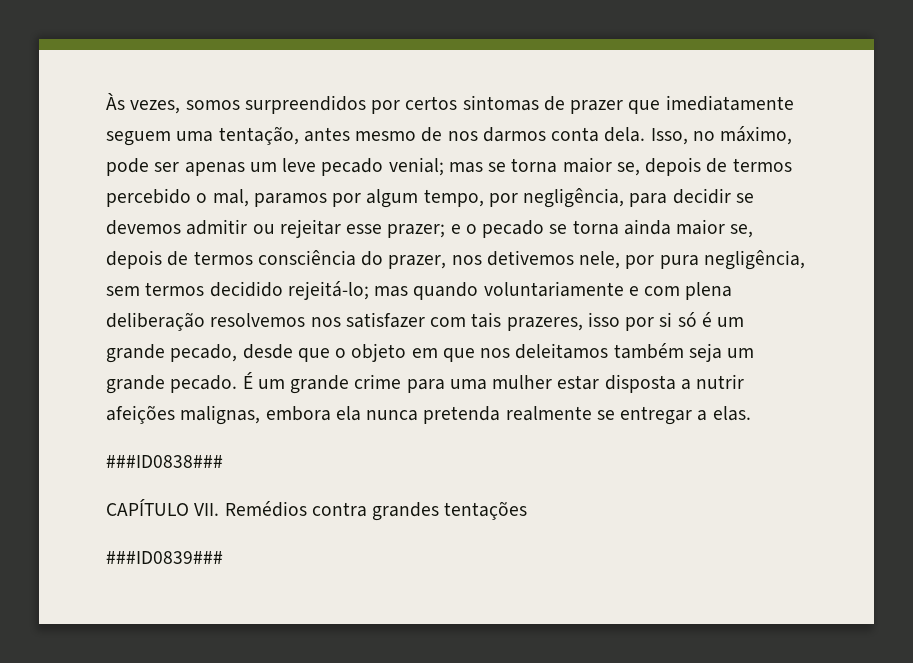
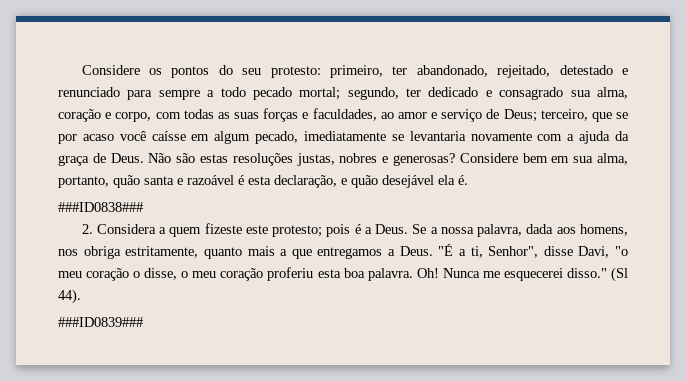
- Às vezes, somos surpreendidos por certos sintomas de prazer que imediatamente seguem uma tentação, antes mesmo de nos darmos conta dela. Isso, no máximo, pode ser apenas um leve pecado venial; mas se torna maior se, depois de termos percebido o mal, paramos por algum tempo, por negligência, para decidir se devemos admitir ou rejeitar esse prazer; e o pecado se torna ainda maior se, depois de termos consciência do prazer, nos detivemos nele, por pura negligência, sem termos decidido rejeitá-lo; mas quando voluntariamente e com plena deliberação resolvemos nos satisfazer com tais prazeres, isso por si só é um grande pecado, desde que o objeto em que nos deleitamos também seja um grande pecado. É um grande crime para uma mulher estar disposta a nutrir afeições malignas, embora ela nunca pretenda realmente se entregar a elas.
+ Considere os pontos do seu protesto: primeiro, ter abandonado, rejeitado, detestado e renunciado para sempre a todo pecado mortal; segundo, ter dedicado e consagrado sua alma, coração e corpo, com todas as suas forças e faculdades, ao amor e serviço de Deus; terceiro, que se por acaso você caísse em algum pecado, imediatamente se levantaria novamente com a ajuda da graça de Deus. Não são estas resoluções justas, nobres e generosas? Considere bem em sua alma, portanto, quão santa e razoável é esta declaração, e quão desejável ela é.
  ###ID0838###
- CAPÍTULO VII. Remédios contra grandes tentações
+ 2. Considera a quem fizeste este protesto; pois é a Deus. Se a nossa palavra, dada aos homens, nos obriga estritamente, quanto mais a que entregamos a Deus. "É a ti, Senhor", disse Davi, "o meu coração o disse, o meu coração proferiu esta boa palavra. Oh! Nunca me esquecerei disso." (Sl 44).

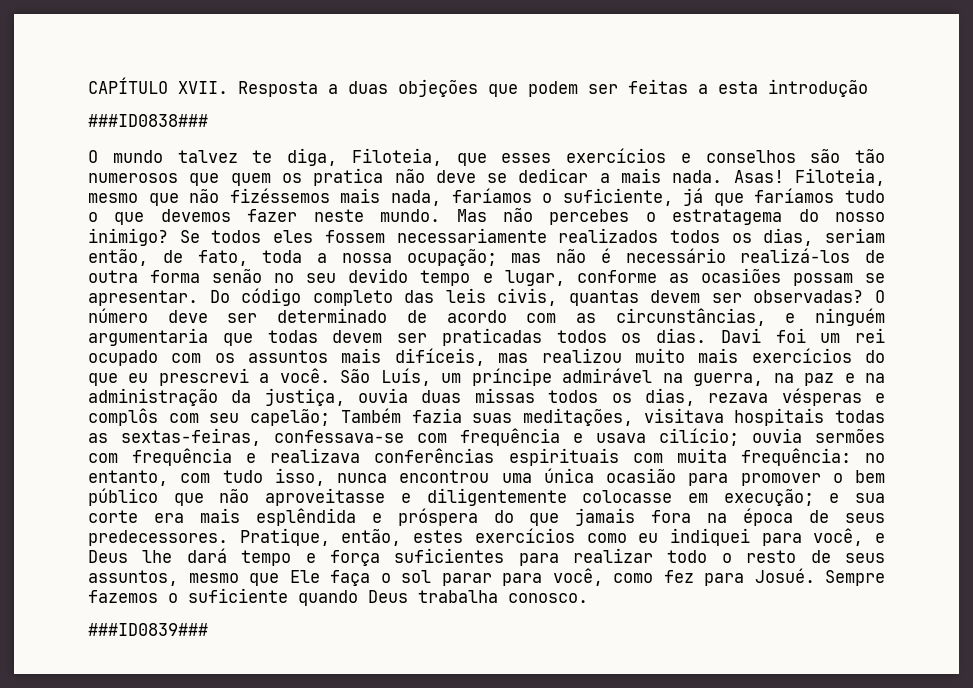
- Considere os pontos do seu protesto: primeiro, ter abandonado, rejeitado, detestado e renunciado para sempre a todo pecado mortal; segundo, ter dedicado e consagrado sua alma, coração e corpo, com todas as suas forças e faculdades, ao amor e serviço de Deus; terceiro, que se por acaso você caísse em algum pecado, imediatamente se levantaria novamente com a ajuda da graça de Deus. Não são estas resoluções justas, nobres e generosas? Considere bem em sua alma, portanto, quão santa e razoável é esta declaração, e quão desejável ela é.
+ CAPÍTULO XVII. Resposta a duas objeções que podem ser feitas a esta introdução
  ###ID0838###
- 2. Considera a quem fizeste este protesto; pois é a Deus. Se a nossa palavra, dada aos homens, nos obriga estritamente, quanto mais a que entregamos a Deus. "É a ti, Senhor", disse Davi, "o meu coração o disse, o meu coração proferiu esta boa palavra. Oh! Nunca me esquecerei disso." (Sl 44).
+ O mundo talvez te diga, Filoteia, que esses exercícios e conselhos são tão numerosos que quem os pratica não deve se dedicar a mais nada. Asas! Filoteia, mesmo que não fizéssemos mais nada, faríamos o suficiente, já que faríamos tudo o que devemos fazer neste mundo. Mas não percebes o estratagema do nosso inimigo? Se todos eles fossem necessariamente realizados todos os dias, seriam então, de fato, toda a nossa ocupação; mas não é necessário realizá-los de outra forma senão no seu devido tempo e lugar, conforme as ocasiões possam se apresentar. Do código completo das leis civis, quantas devem ser observadas? O número deve ser determinado de acordo com as circunstâncias, e ninguém argumentaria que todas devem ser praticadas todos os dias. Davi foi um rei ocupado com os assuntos mais difíceis, mas realizou muito mais exercícios do que eu prescrevi a você. São Luís, um príncipe admirável na guerra, na paz e na administração da justiça, ouvia duas missas todos os dias, rezava vésperas e complôs com seu capelão; Também fazia suas meditações, visitava hospitais todas as sextas-feiras, confessava-se com frequência e usava cilício; ouvia sermões com frequência e realizava conferências espirituais com muita frequência: no entanto, com tudo isso, nunca encontrou uma única ocasião para promover o bem público que não aproveitasse e diligentemente colocasse em execução; e sua corte era mais esplêndida e próspera do que jamais fora na época de seus predecessores. Pratique, então, estes exercícios como eu indiquei para você, e Deus lhe dará tempo e força suficientes para realizar todo o resto de seus assuntos, mesmo que Ele faça o sol parar para você, como fez para Josué. Sempre fazemos o suficiente quando Deus trabalha conosco.

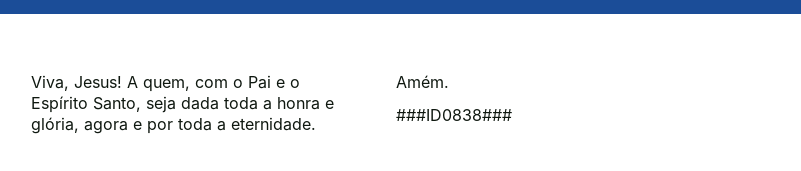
- CAPÍTULO XVII. Resposta a duas objeções que podem ser feitas a esta introdução
+ Viva, Jesus! A quem, com o Pai e o Espírito Santo, seja dada toda a honra e glória, agora e por toda a eternidade. Amém.
  ###ID0838###
- O mundo talvez te diga, Filoteia, que esses exercícios e conselhos são tão numerosos que quem os pratica não deve se dedicar a mais nada. Asas! Filoteia, mesmo que não fizéssemos mais nada, faríamos o suficiente, já que faríamos tudo o que devemos fazer neste mundo. Mas não percebes o estratagema do nosso inimigo? Se todos eles fossem necessariamente realizados todos os dias, seriam então, de fato, toda a nossa ocupação; mas não é necessário realizá-los de outra forma senão no seu devido tempo e lugar, conforme as ocasiões possam se apresentar. Do código completo das leis civis, quantas devem ser observadas? O número deve ser determinado de acordo com as circunstâncias, e ninguém argumentaria que todas devem ser praticadas todos os dias. Davi foi um rei ocupado com os assuntos mais difíceis, mas realizou muito mais exercícios do que eu prescrevi a você. São Luís, um príncipe admirável na guerra, na paz e na administração da justiça, ouvia duas missas todos os dias, rezava vésperas e complôs com seu capelão; Também fazia suas meditações, visitava hospitais todas as sextas-feiras, confessava-se com frequência e usava cilício; ouvia sermões com frequência e realizava conferências espirituais com muita frequência: no entanto, com tudo isso, nunca encontrou uma única ocasião para promover o bem público que não aproveitasse e diligentemente colocasse em execução; e sua corte era mais esplêndida e próspera do que jamais fora na época de seus predecessores. Pratique, então, estes exercícios como eu indiquei para você, e Deus lhe dará tempo e força suficientes para realizar todo o resto de seus assuntos, mesmo que Ele faça o sol parar para você, como fez para Josué. Sempre fazemos o suficiente quando Deus trabalha conosco.
- ###ID0839###

